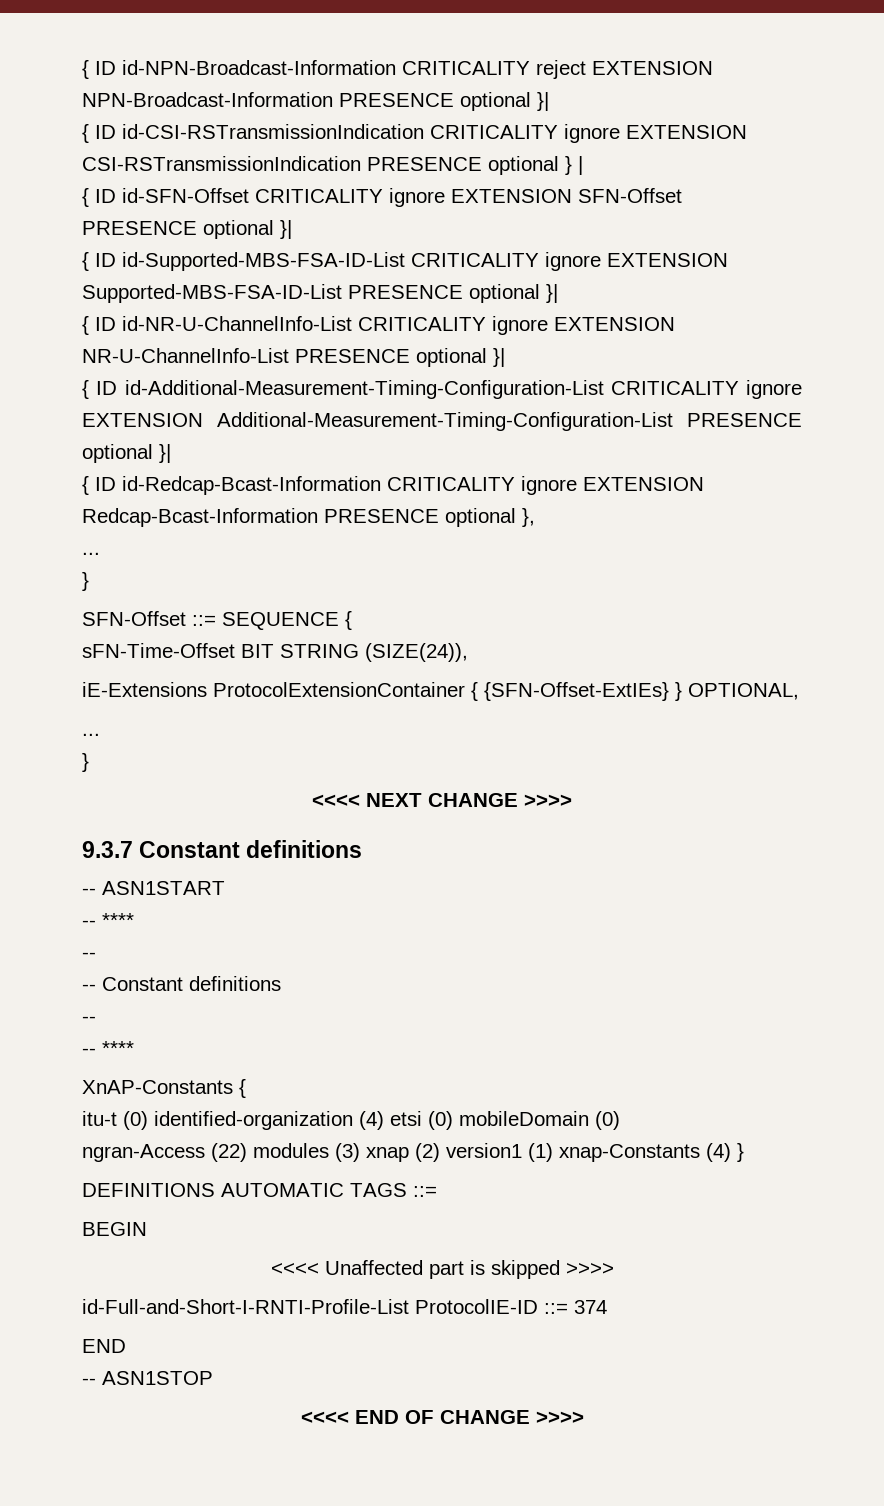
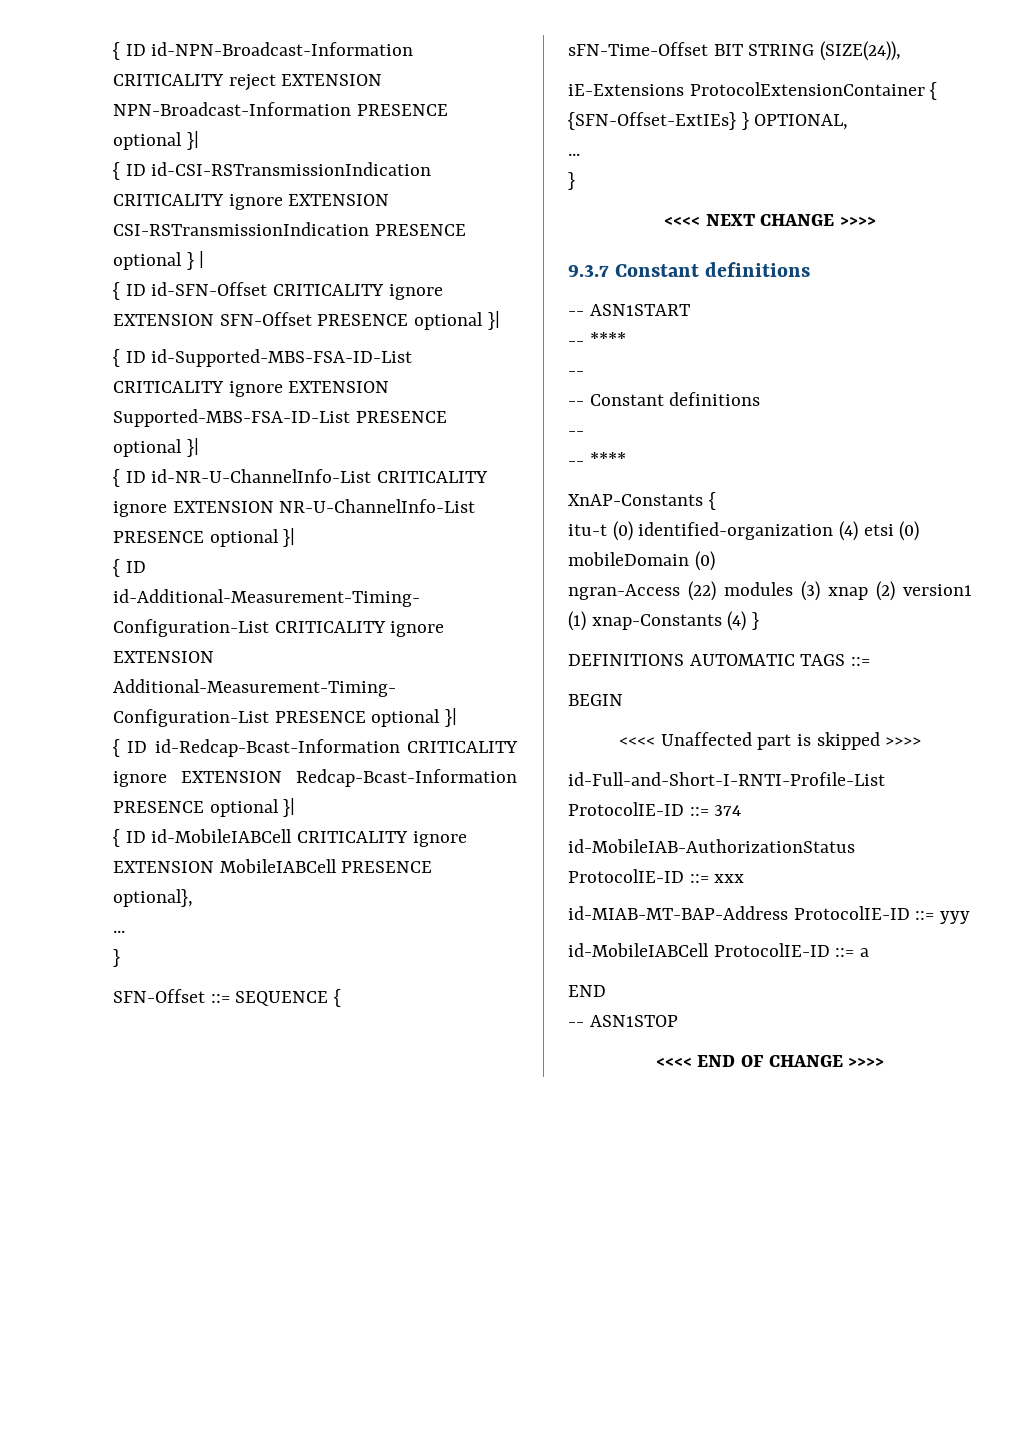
- { ID id-Redcap-Bcast-Information CRITICALITY ignore EXTENSION Redcap-Bcast-Information PRESENCE optional },
+ { ID id-Redcap-Bcast-Information CRITICALITY ignore EXTENSION Redcap-Bcast-Information PRESENCE optional }|
+ { ID id-MobileIABCell CRITICALITY ignore EXTENSION MobileIABCell PRESENCE optional},
+ id-MobileIAB-AuthorizationStatus ProtocolIE-ID ::= xxx
+ id-MIAB-MT-BAP-Address ProtocolIE-ID ::= yyy
+ id-MobileIABCell ProtocolIE-ID ::= a

